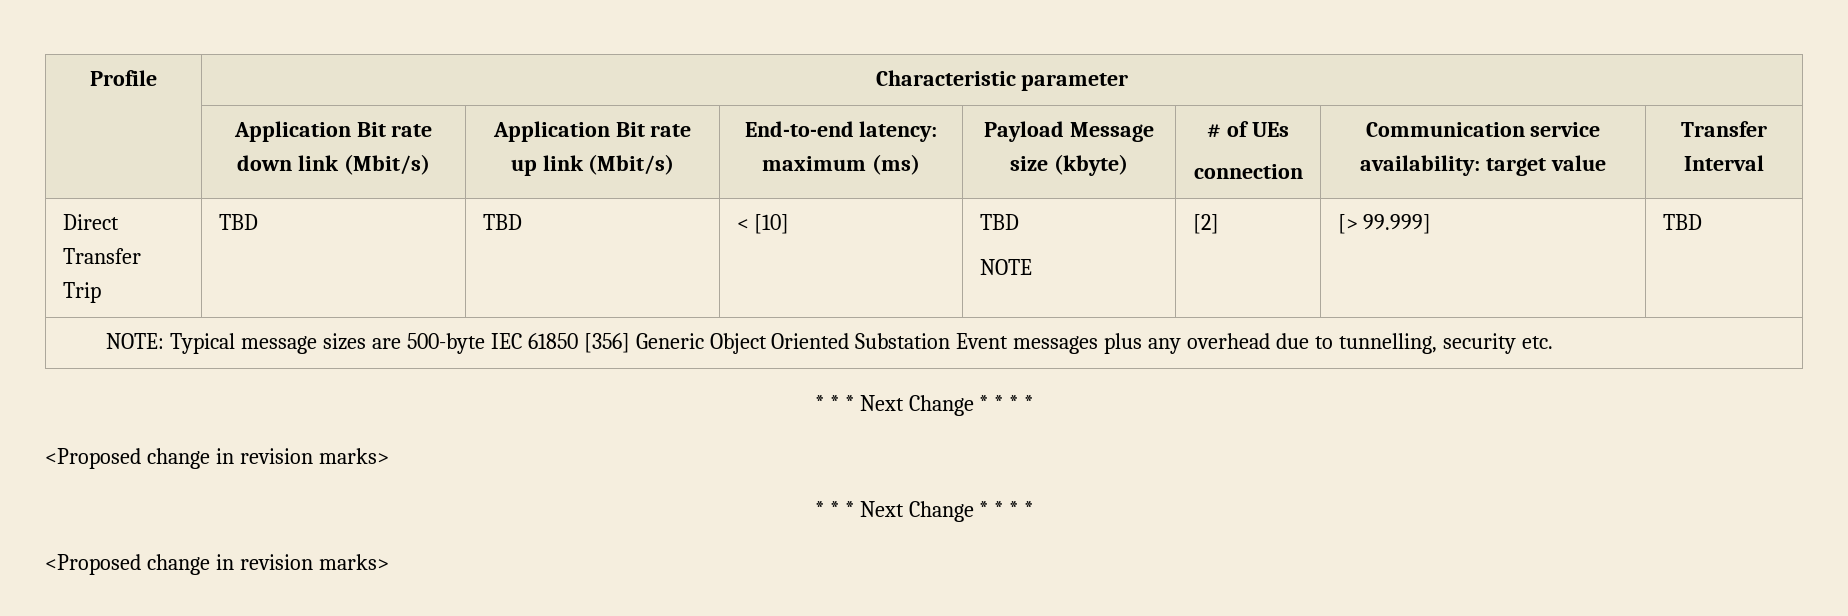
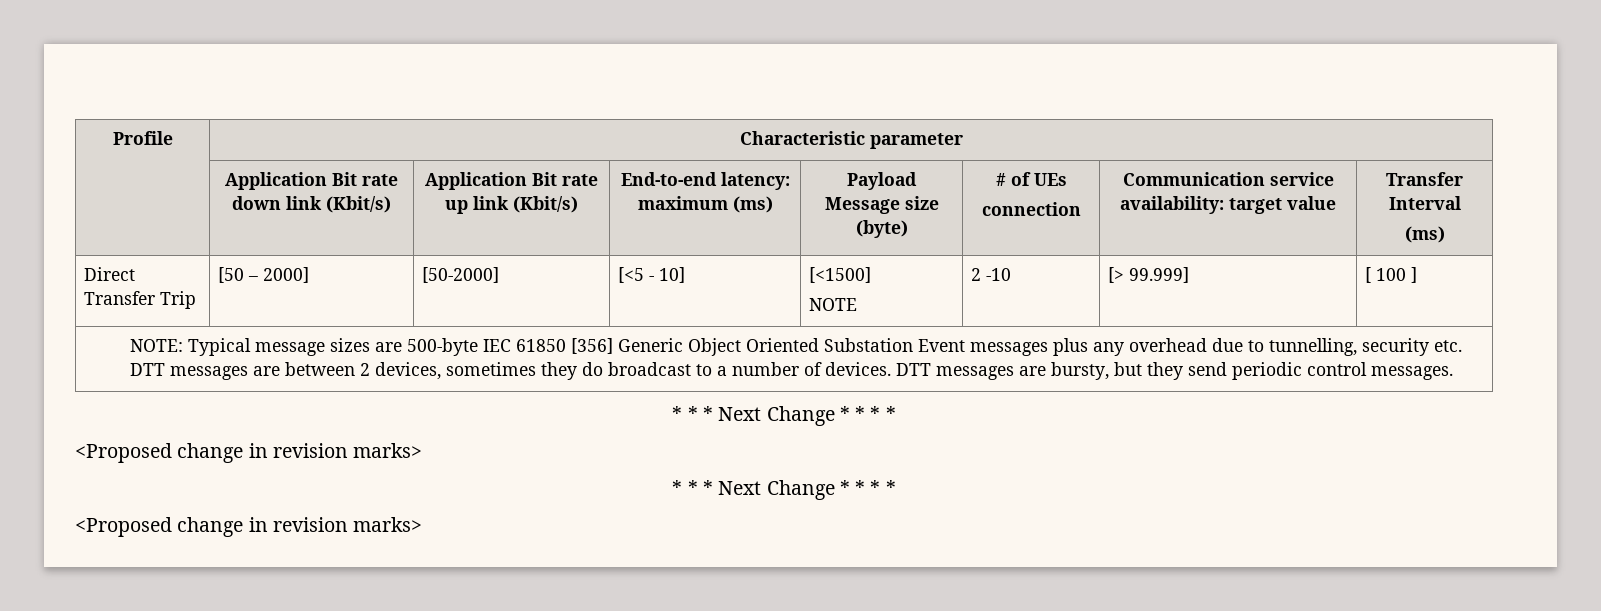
- | Application Bit rate down link (Mbit/s) | Application Bit rate up link (Mbit/s) | End-to-end latency: maximum (ms) | Payload Message size (kbyte) | # of UEs
+ | Application Bit rate down link (Kbit/s) | Application Bit rate up link (Kbit/s) | End-to-end latency: maximum (ms) | Payload Message size (byte) | # of UEs
  connection | Communication service availability: target value | Transfer Interval
+ (ms)
- Direct Transfer Trip | TBD | TBD | < [10] | TBD
- NOTE | [2] | [> 99.999] | TBD
+ Direct Transfer Trip | [50 – 2000] | [50-2000] | [<5 - 10] | [<1500]
+ NOTE | 2 -10 | [> 99.999] | [ 100 ]
- NOTE: Typical message sizes are 500-byte IEC 61850 [356] Generic Object Oriented Substation Event messages plus any overhead due to tunnelling, security etc.
+ NOTE: Typical message sizes are 500-byte IEC 61850 [356] Generic Object Oriented Substation Event messages plus any overhead due to tunnelling, security etc. DTT messages are between 2 devices, sometimes they do broadcast to a number of devices. DTT messages are bursty, but they send periodic control messages.

